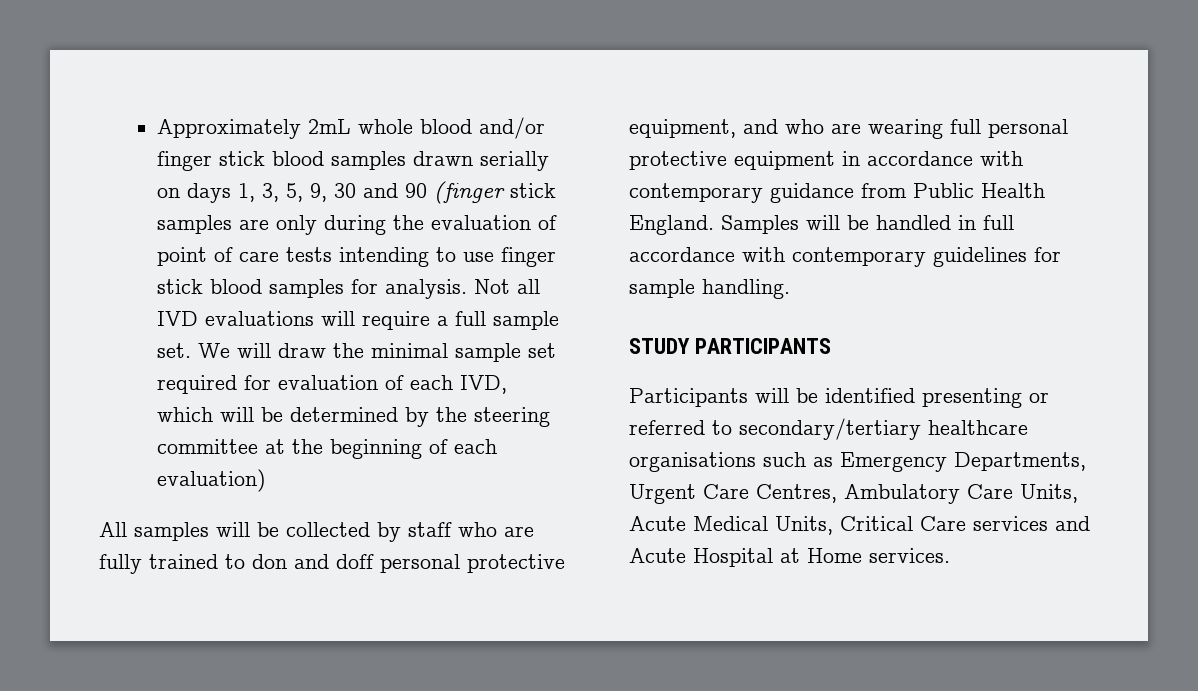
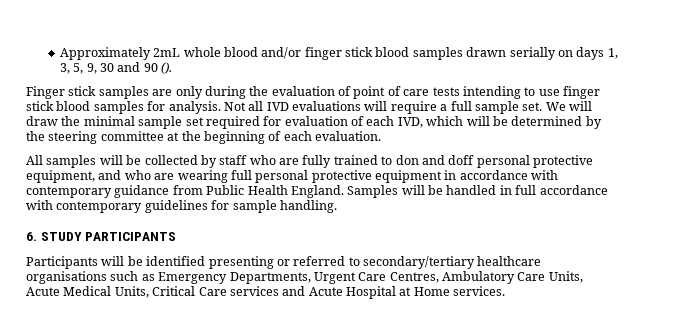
- Approximately 2mL whole blood and/or finger stick blood samples drawn serially on days 1, 3, 5, 9, 30 and 90 (finger stick samples are only during the evaluation of point of care tests intending to use finger stick blood samples for analysis.
+ Approximately 2mL whole blood and/or finger stick blood samples drawn serially on days 1, 3, 5, 9, 30 and 90 ().
+ Finger stick samples are only during the evaluation of point of care tests intending to use finger stick blood samples for analysis.
- We will draw the minimal sample set required for evaluation of each IVD, which will be determined by the steering committee at the beginning of each evaluation)
+ We will draw the minimal sample set required for evaluation of each IVD, which will be determined by the steering committee at the beginning of each evaluation.
- STUDY PARTICIPANTS
+ 6. STUDY PARTICIPANTS

